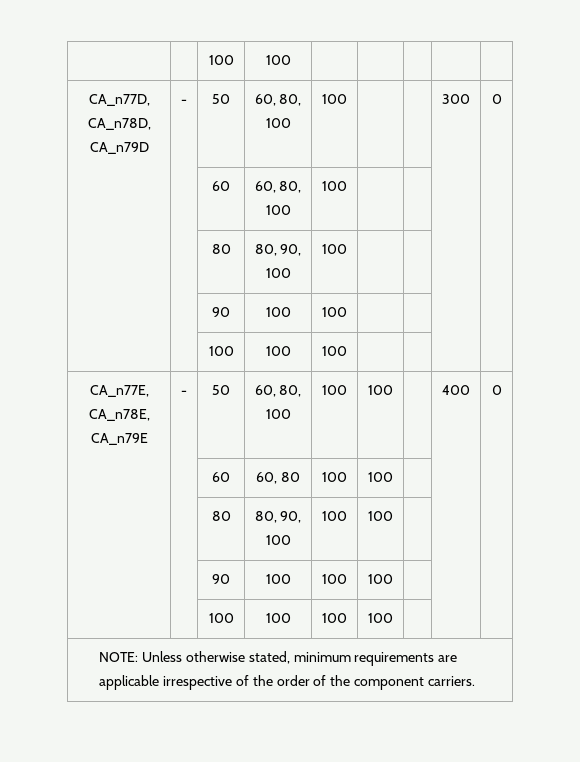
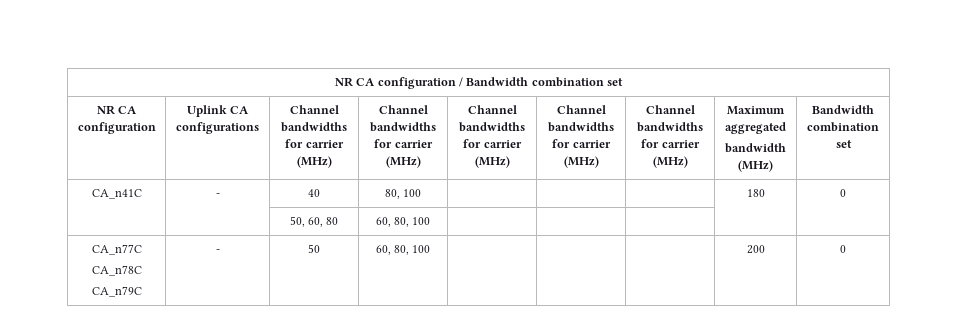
- | | 100 | 100 | | | | |
- CA_n77D, CA_n78D, CA_n79D | - | 50 | 60, 80, 100 | 100 | | | 300 | 0
- | | 60 | 60, 80, 100 | 100 | | | |
- | | 80 | 80, 90, 100 | 100 | | | |
- | | 90 | 100 | 100 | | | |
- | | 100 | 100 | 100 | | | |
- CA_n77E, CA_n78E, CA_n79E | - | 50 | 60, 80, 100 | 100 | 100 | | 400 | 0
- | | 60 | 60, 80 | 100 | 100 | | |
- | | 80 | 80, 90, 100 | 100 | 100 | | |
- | | 90 | 100 | 100 | 100 | | |
- | | 100 | 100 | 100 | 100 | | |
- NOTE: Unless otherwise stated, minimum requirements are applicable irrespective of the order of the component carriers.
+ NR CA configuration / Bandwidth combination set
+ NR CA configuration | Uplink CA configurations | Channel bandwidths for carrier (MHz) | Channel bandwidths for carrier (MHz) | Channel bandwidths for carrier (MHz) | Channel bandwidths for carrier (MHz) | Channel bandwidths for carrier (MHz) | Maximum aggregated
+ bandwidth (MHz) | Bandwidth combination set
+ CA_n41C | - | 40 | 80, 100 | | | | 180 | 0
+ | | 50, 60, 80 | 60, 80, 100 | | | | |
+ CA_n77C
+ CA_n78C
+ CA_n79C | - | 50 | 60, 80, 100 | | | | 200 | 0

